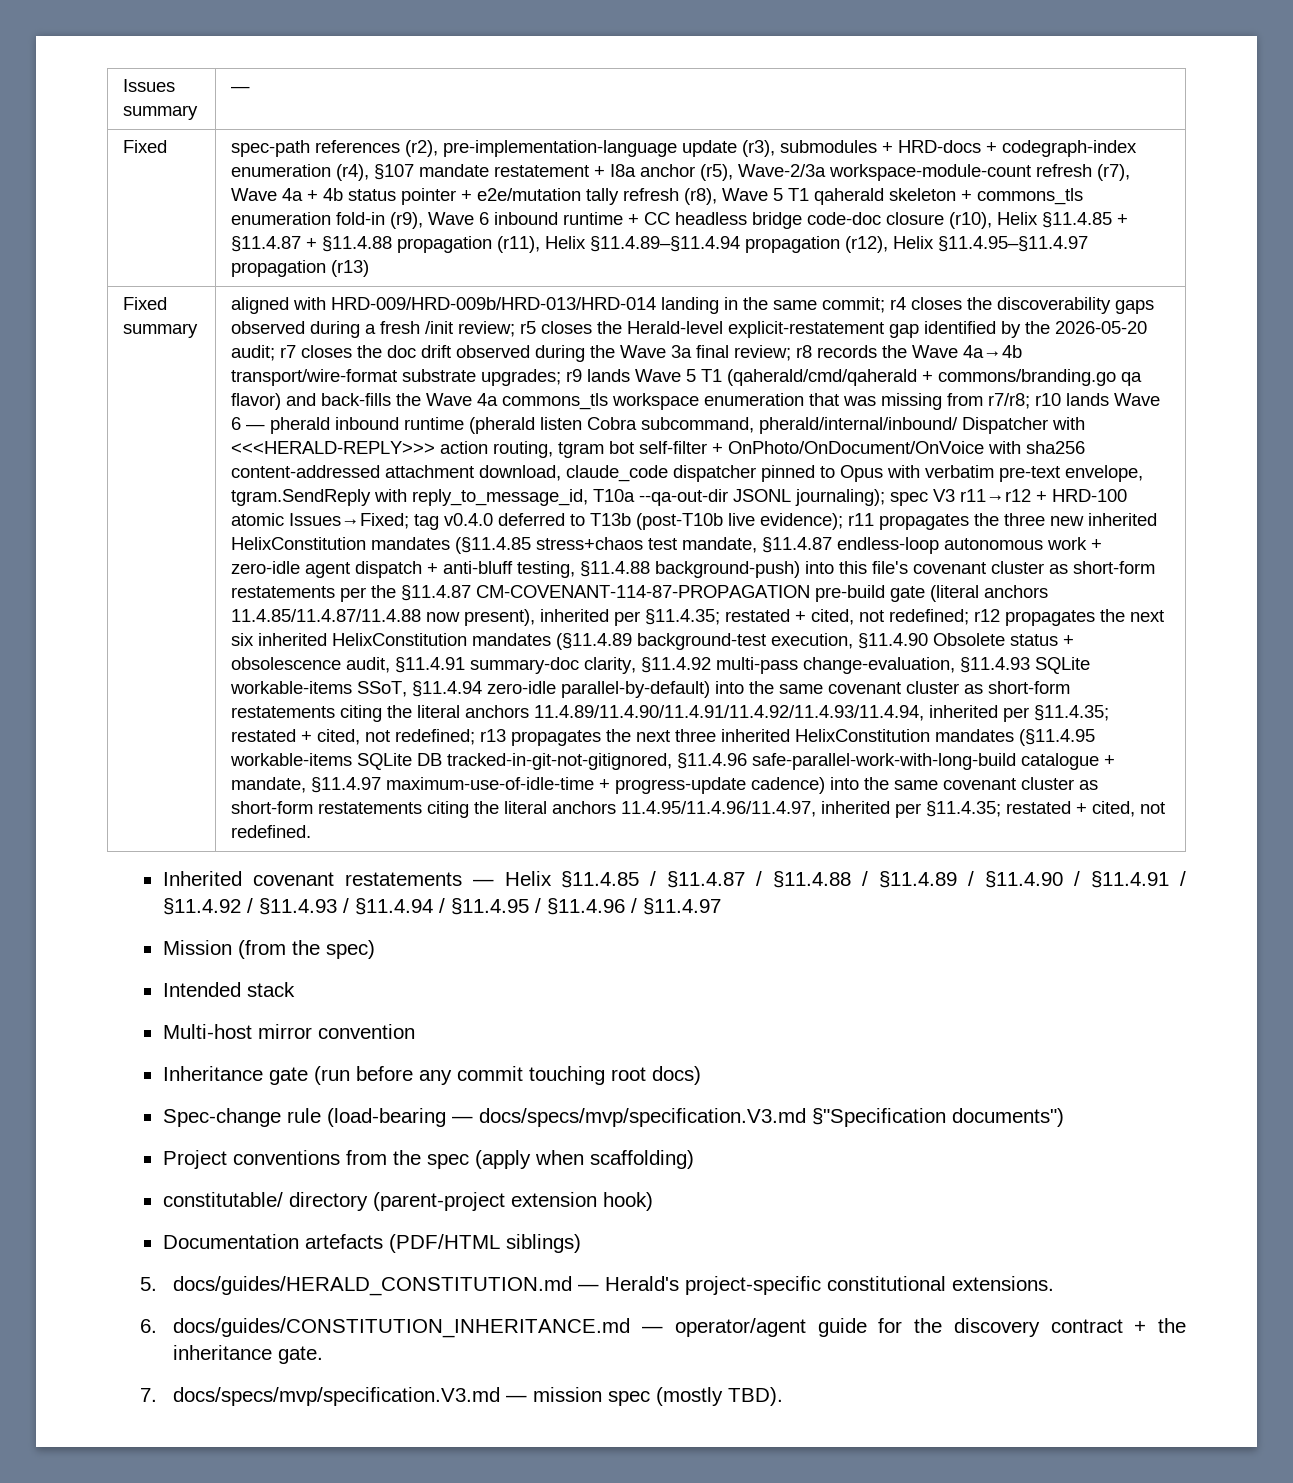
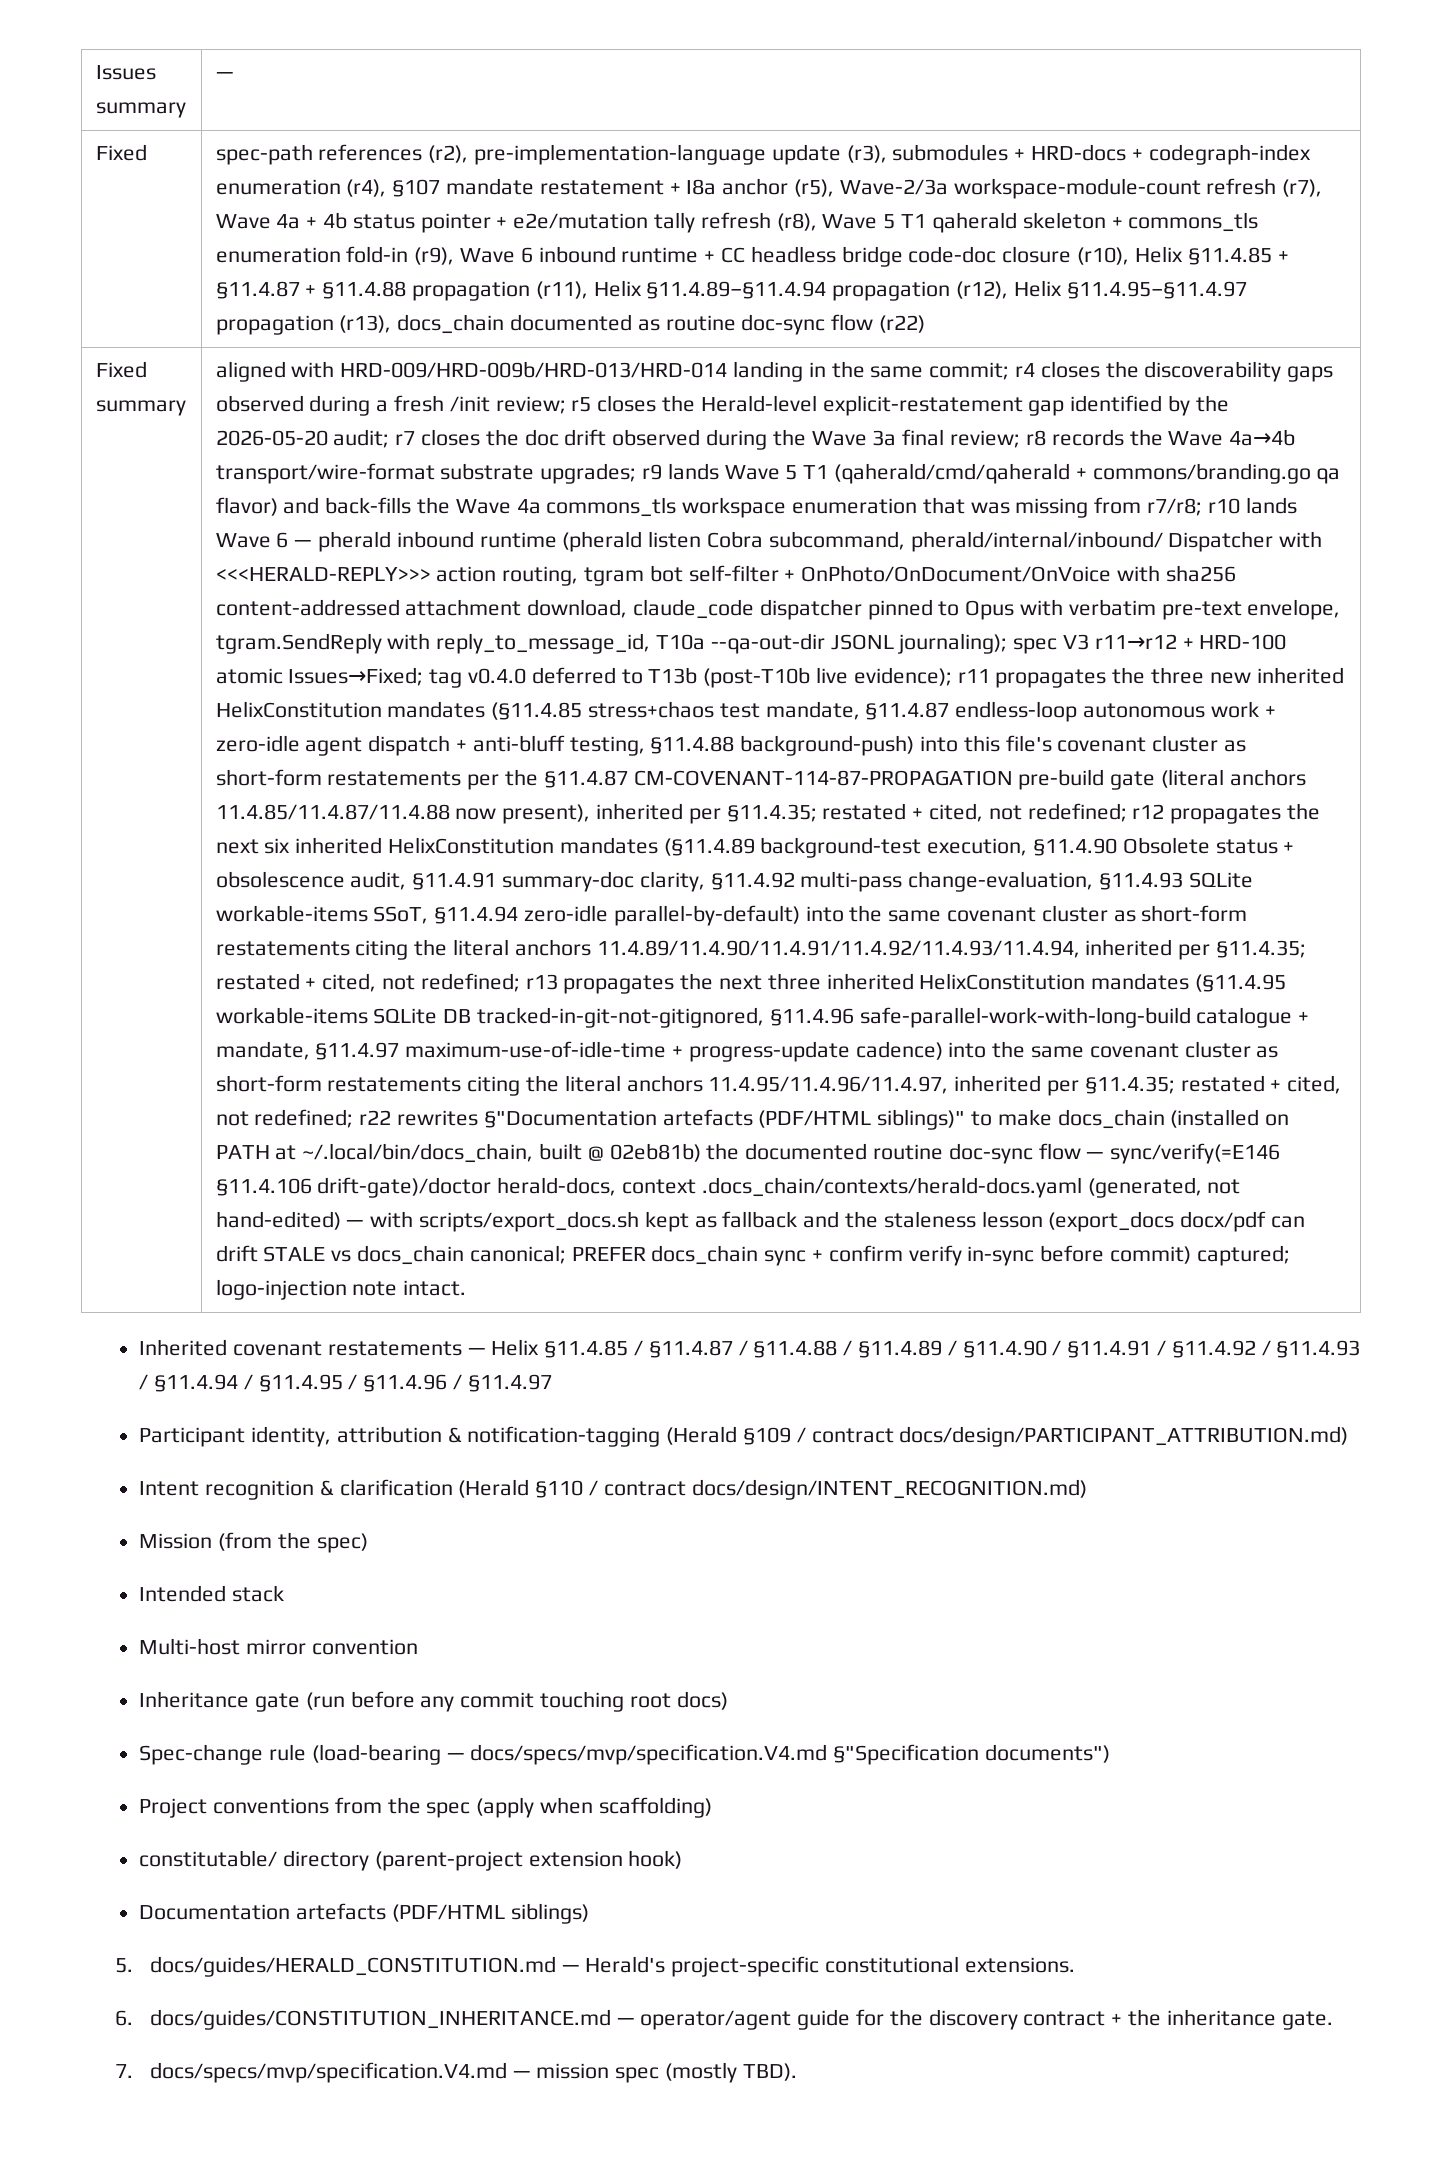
- spec-path references (r2), pre-implementation-language update (r3), submodules + HRD-docs + codegraph-index enumeration (r4), §107 mandate restatement + I8a anchor (r5), Wave-2/3a workspace-module-count refresh (r7), Wave 4a + 4b status pointer + e2e/mutation tally refresh (r8), Wave 5 T1 qaherald skeleton + commons_tls enumeration fold-in (r9), Wave 6 inbound runtime + CC headless bridge code-doc closure (r10), Helix §11.4.85 + §11.4.87 + §11.4.88 propagation (r11), Helix §11.4.89–§11.4.94 propagation (r12), Helix §11.4.95–§11.4.97 propagation (r13)
+ spec-path references (r2), pre-implementation-language update (r3), submodules + HRD-docs + codegraph-index enumeration (r4), §107 mandate restatement + I8a anchor (r5), Wave-2/3a workspace-module-count refresh (r7), Wave 4a + 4b status pointer + e2e/mutation tally refresh (r8), Wave 5 T1 qaherald skeleton + commons_tls enumeration fold-in (r9), Wave 6 inbound runtime + CC headless bridge code-doc closure (r10), Helix §11.4.85 + §11.4.87 + §11.4.88 propagation (r11), Helix §11.4.89–§11.4.94 propagation (r12), Helix §11.4.95–§11.4.97 propagation (r13), docs_chain documented as routine doc-sync flow (r22)
- restated + cited, not redefined.
+ restated + cited, not redefined; r22 rewrites §"Documentation artefacts (PDF/HTML siblings)" to make docs_chain (installed on PATH at ~/.local/bin/docs_chain, built @ 02eb81b) the documented routine doc-sync flow — sync/verify(=E146 §11.4.106 drift-gate)/doctor herald-docs, context .docs_chain/contexts/herald-docs.yaml (generated, not hand-edited) — with scripts/export_docs.sh kept as fallback and the staleness lesson (export_docs docx/pdf can drift STALE vs docs_chain canonical; PREFER docs_chain sync + confirm verify in-sync before commit) captured; logo-injection note intact.
+ Participant identity, attribution & notification-tagging (Herald §109 / contract docs/design/PARTICIPANT_ATTRIBUTION.md)
+ Intent recognition & clarification (Herald §110 / contract docs/design/INTENT_RECOGNITION.md)
- Spec-change rule (load-bearing — docs/specs/mvp/specification.V3.md §"Specification documents")
+ Spec-change rule (load-bearing — docs/specs/mvp/specification.V4.md §"Specification documents")
- 7. docs/specs/mvp/specification.V3.md — mission spec (mostly TBD).
+ 7. docs/specs/mvp/specification.V4.md — mission spec (mostly TBD).

